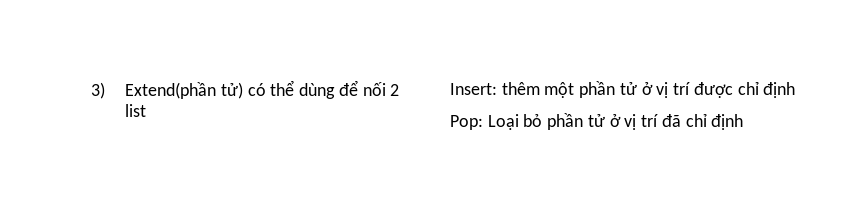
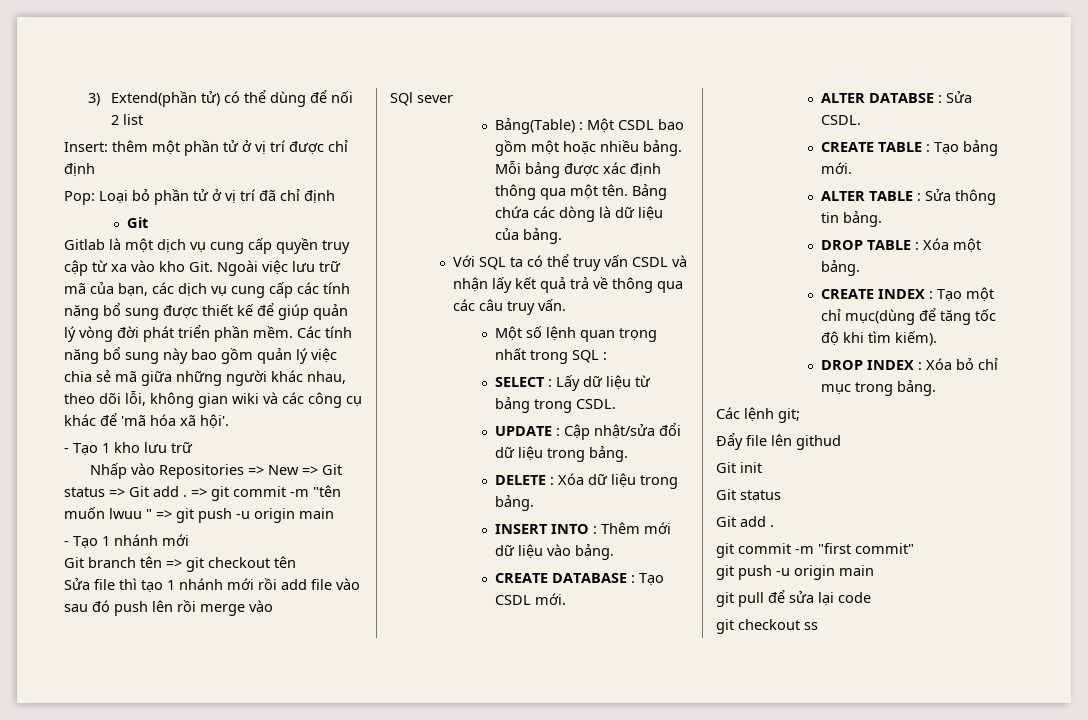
  Pop: Loại bỏ phần tử ở vị trí đã chỉ định
+ Git
+ Gitlab là một dịch vụ cung cấp quyền truy cập từ xa vào kho Git. Ngoài việc lưu trữ mã của bạn, các dịch vụ cung cấp các tính năng bổ sung được thiết kế để giúp quản lý vòng đời phát triển phần mềm. Các tính năng bổ sung này bao gồm quản lý việc chia sẻ mã giữa những người khác nhau, theo dõi lỗi, không gian wiki và các công cụ khác để 'mã hóa xã hội'.
+ - Tạo 1 kho lưu trữ
+ Nhấp vào Repositories => New => Git status => Git add . => git commit -m "tên muốn lwuu " => git push -u origin main
+ - Tạo 1 nhánh mới
+ Git branch tên => git checkout tên
+ Sửa file thì tạo 1 nhánh mới rồi add file vào sau đó push lên rồi merge vào
+ SQl sever
+ Bảng(Table) : Một CSDL bao gồm một hoặc nhiều bảng. Mỗi bảng được xác định thông qua một tên. Bảng chứa các dòng là dữ liệu của bảng.
+ Với SQL ta có thể truy vấn CSDL và nhận lấy kết quả trả về thông qua các câu truy vấn.
+ Một số lệnh quan trọng nhất trong SQL :
+ SELECT : Lấy dữ liệu từ bảng trong CSDL.
+ UPDATE : Cập nhật/sửa đổi dữ liệu trong bảng.
+ DELETE : Xóa dữ liệu trong bảng.
+ INSERT INTO : Thêm mới dữ liệu vào bảng.
+ CREATE DATABASE : Tạo CSDL mới.
+ ALTER DATABSE : Sửa CSDL.
+ CREATE TABLE : Tạo bảng mới.
+ ALTER TABLE : Sửa thông tin bảng.
+ DROP TABLE : Xóa một bảng.
+ CREATE INDEX : Tạo một chỉ mục(dùng để tăng tốc độ khi tìm kiếm).
+ DROP INDEX : Xóa bỏ chỉ mục trong bảng.
+ Các lệnh git;
+ Đẩy file lên githud
+ Git init
+ Git status
+ Git add .
+ git commit -m "first commit"
+ git push -u origin main
+ git pull để sửa lại code
+ git checkout ss

